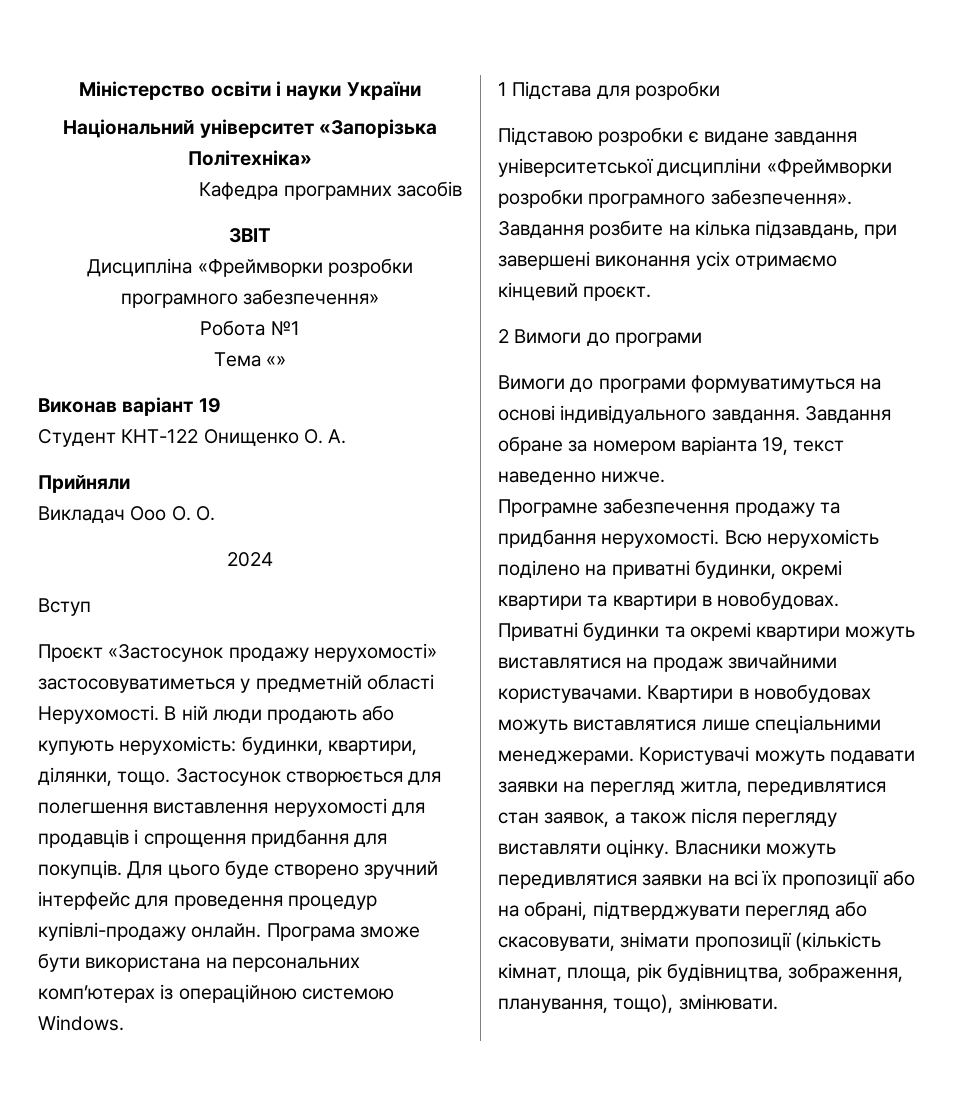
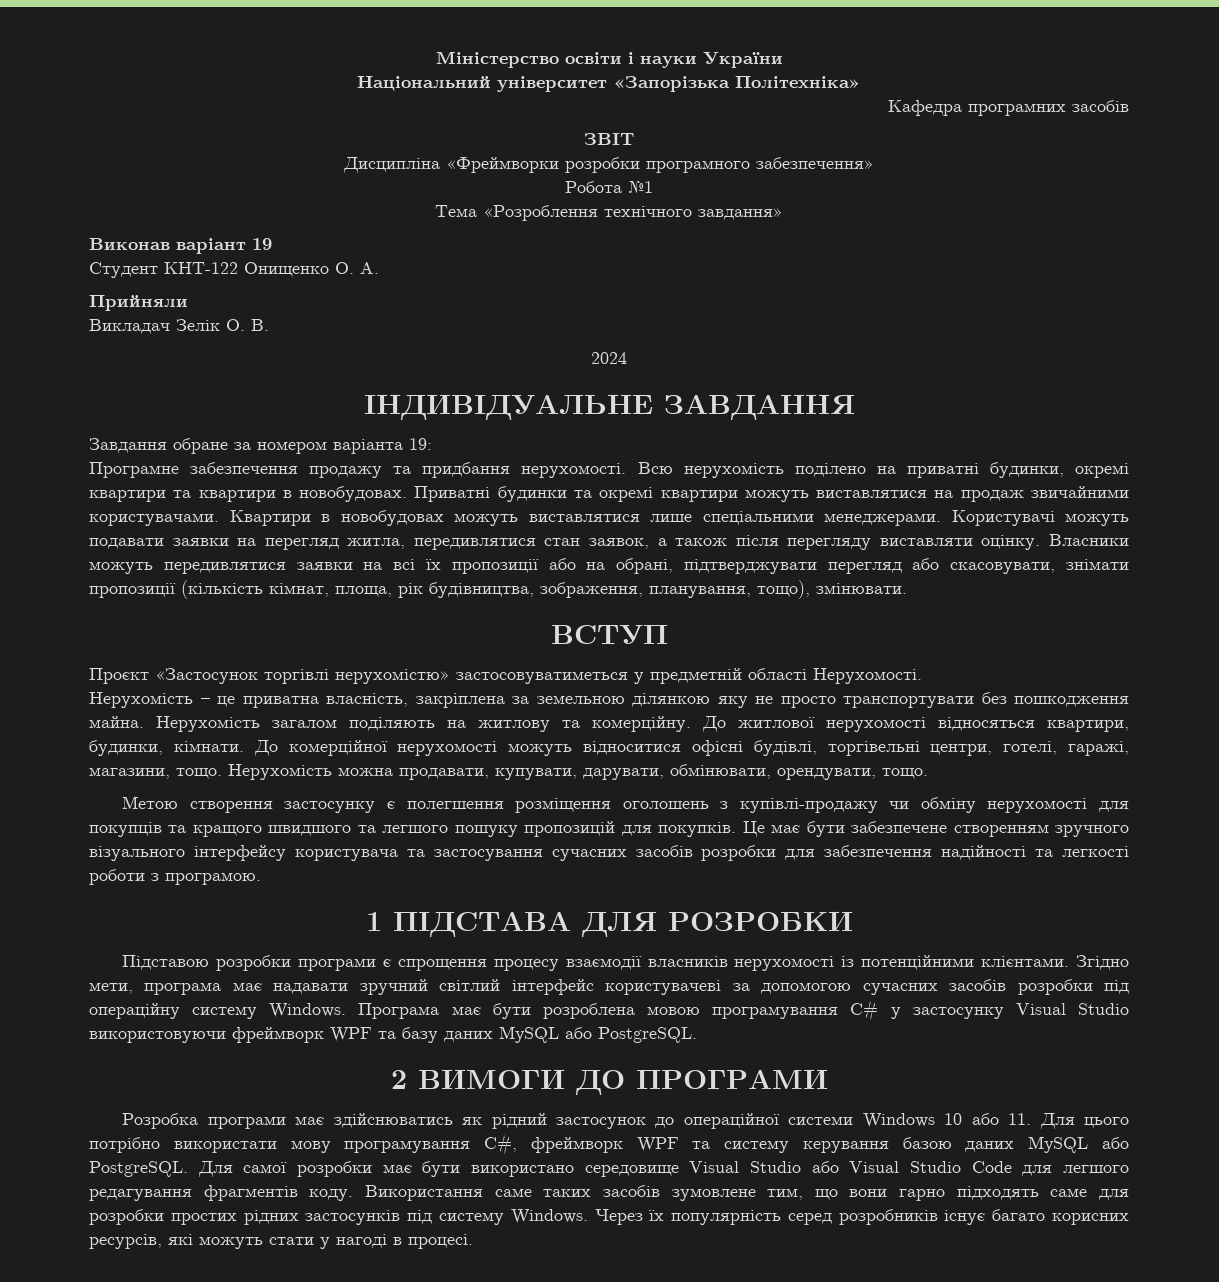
- Тема «»
+ Тема «Розроблення технічного завдання»
- Викладач Ооо О. О.
+ Викладач Зелік О. В.
  2024
- Вступ
- Проєкт «Застосунок продажу нерухомості» застосовуватиметься у предметній області Нерухомості. В ній люди продають або купують нерухомість: будинки, квартири, ділянки, тощо. Застосунок створюється для полегшення виставлення нерухомості для продавців і спрощення придбання для покупців. Для цього буде створено зручний інтерфейс для проведення процедур купівлі-продажу онлайн. Програма зможе бути використана на персональних комп’ютерах із операційною системою Windows.
- 1 Підстава для розробки
- Підставою розробки є видане завдання університетської дисципліни «Фреймворки розробки програмного забезпечення». Завдання розбите на кілька підзавдань, при завершені виконання усіх отримаємо кінцевий проєкт.
- 2 Вимоги до програми
- Вимоги до програми формуватимуться на основі індивідуального завдання. Завдання обране за номером варіанта 19, текст наведенно нижче.
+ ІНДИВІДУАЛЬНЕ ЗАВДАННЯ
+ Завдання обране за номером варіанта 19:
+ ВСТУП
+ Проєкт «Застосунок торгівлі нерухомістю» застосовуватиметься у предметній області Нерухомості.
+ Нерухомість – це приватна власність, закріплена за земельною ділянкою яку не просто транспортувати без пошкодження майна. Нерухомість загалом поділяють на житлову та комерційну. До житлової нерухомості відносяться квартири, будинки, кімнати. До комерційної нерухомості можуть відноситися офісні будівлі, торгівельні центри, готелі, гаражі, магазини, тощо. Нерухомість можна продавати, купувати, дарувати, обмінювати, орендувати, тощо.
+ Метою створення застосунку є полегшення розміщення оголошень з купівлі-продажу чи обміну нерухомості для покупців та кращого швидшого та легшого пошуку пропозицій для покупків. Це має бути забезпечене створенням зручного візуального інтерфейсу користувача та застосування сучасних засобів розробки для забезпечення надійності та легкості роботи з програмою.
+ 1 ПІДСТАВА ДЛЯ РОЗРОБКИ
+ Підставою розробки програми є спрощення процесу взаємодії власників нерухомості із потенційними клієнтами. Згідно мети, програма має надавати зручний світлий інтерфейс користувачеві за допомогою сучасних засобів розробки під операційну систему Windows. Програма має бути розроблена мовою програмування C# у застосунку Visual Studio використовуючи фреймворк WPF та базу даних MySQL або PostgreSQL.
+ 2 ВИМОГИ ДО ПРОГРАМИ
+ Розробка програми має здійснюватись як рідний застосунок до операційної системи Windows 10 або 11. Для цього потрібно використати мову програмування C#, фреймворк WPF та систему керування базою даних MySQL або PostgreSQL. Для самої розробки має бути використано середовище Visual Studio або Visual Studio Code для легшого редагування фрагментів коду. Використання саме таких засобів зумовлене тим, що вони гарно підходять саме для розробки простих рідних застосунків під систему Windows. Через їх популярність серед розробників існує багато корисних ресурсів, які можуть стати у нагоді в процесі.

